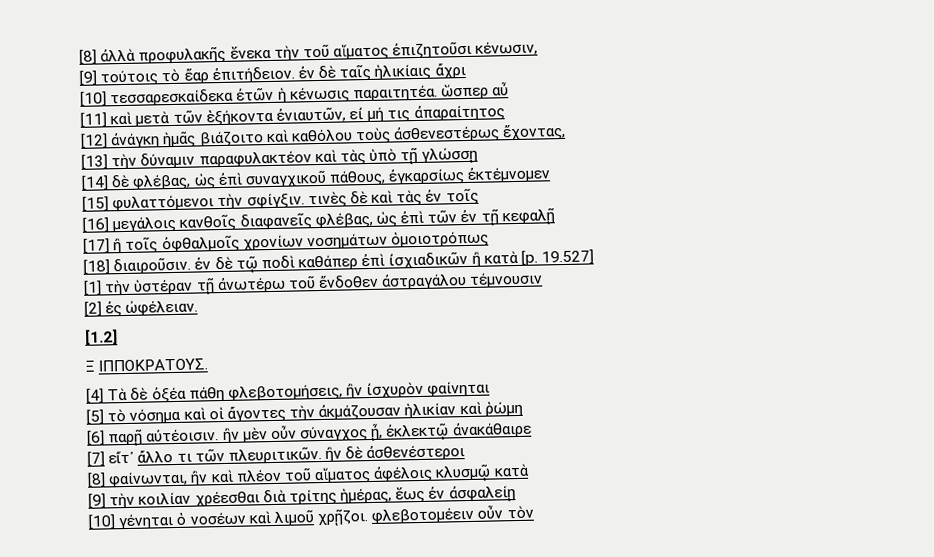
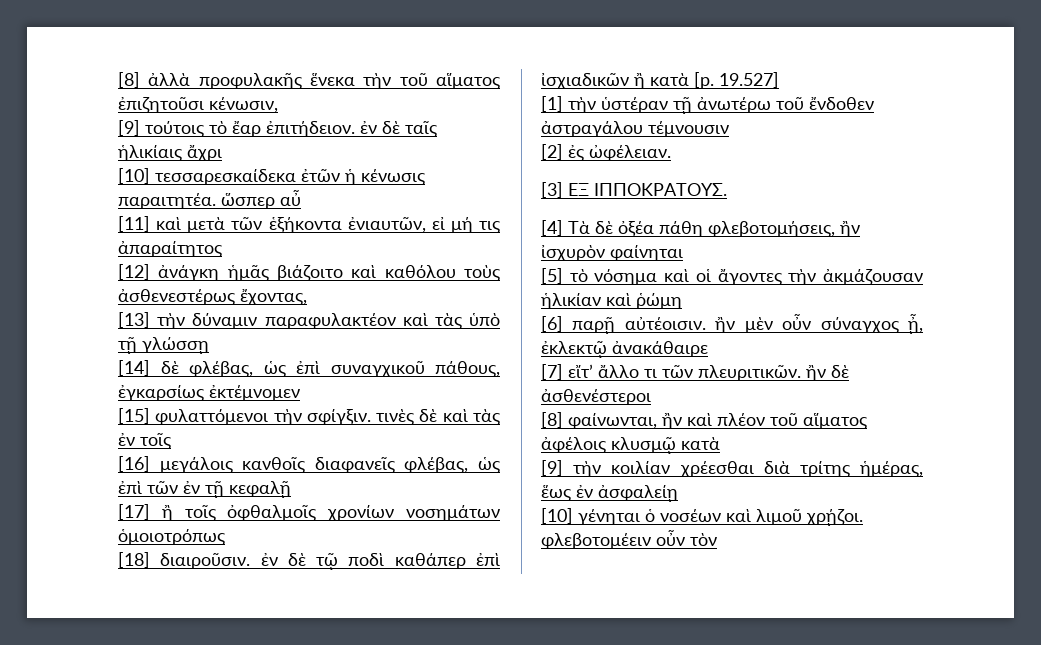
- [1.2]
- Ξ ΙΠΠΟΚΡΑΤΟΥΣ.
+ [3] ΕΞ ΙΠΠΟΚΡΑΤΟΥΣ.
- [7] εἴτ᾽ ἄλλο τι τῶν πλευριτικῶν. ἢν δὲ ἀσθενέστεροι
+ [7] εἴτ’ ἄλλο τι τῶν πλευριτικῶν. ἢν δὲ ἀσθενέστεροι
- [10] γένηται ὁ νοσέων καὶ λιμοῦ χρῇζοι. φλεβοτομέειν οὖν τὸν
+ [10] γένηται ὁ νοσέων καὶ λιμοῦ χρῄζοι. φλεβοτομέειν οὖν τὸν

